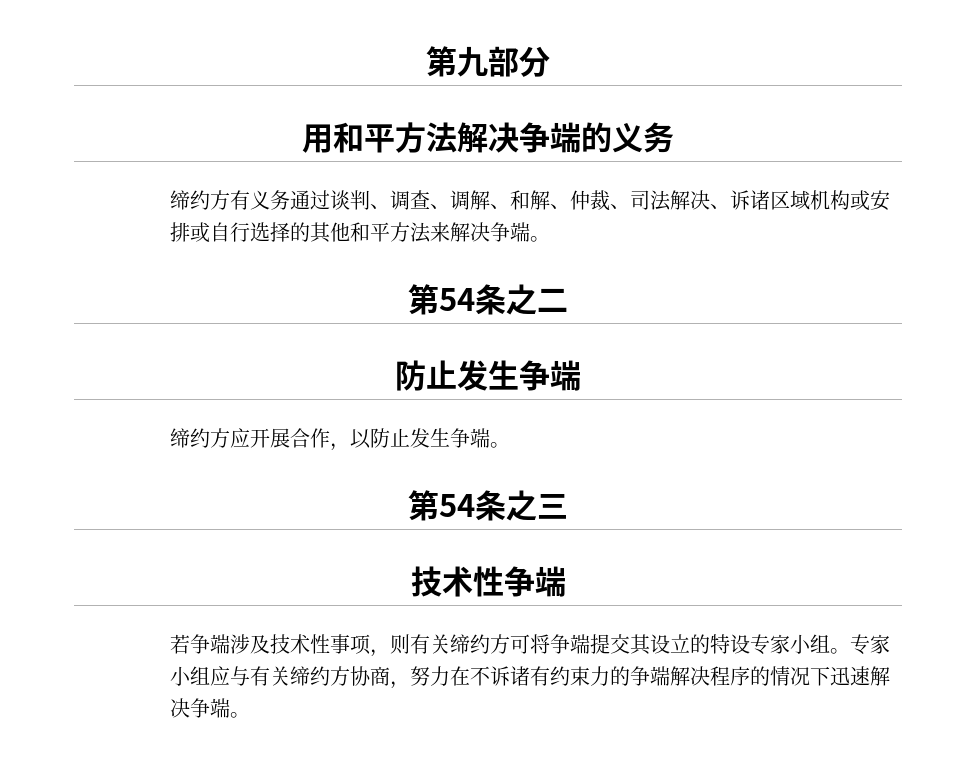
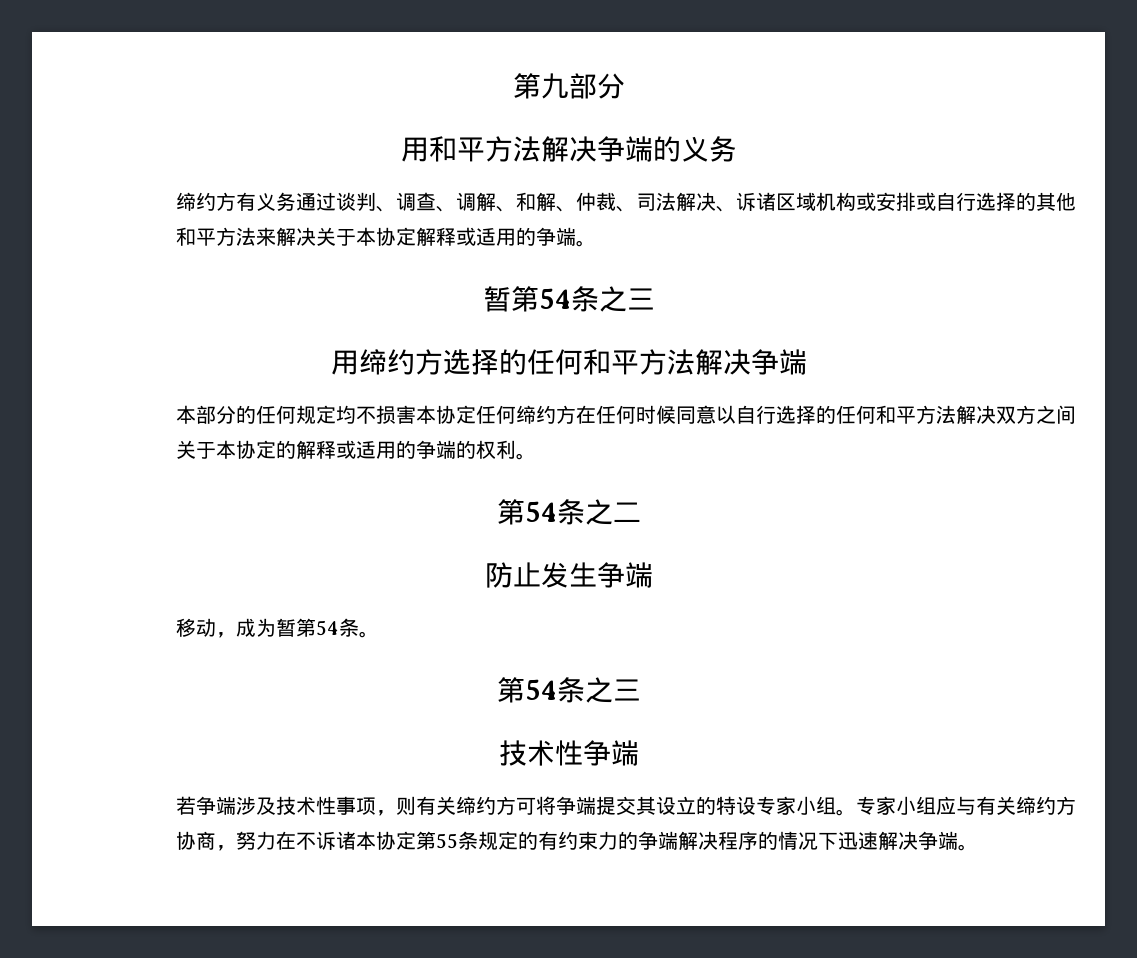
- 缔约方有义务通过谈判、调查、调解、和解、仲裁、司法解决、诉诸区域机构或安排或自行选择的其他和平方法来解决争端。
+ 缔约方有义务通过谈判、调查、调解、和解、仲裁、司法解决、诉诸区域机构或安排或自行选择的其他和平方法来解决关于本协定解释或适用的争端。
+ 暂第54条之三
+ 用缔约方选择的任何和平方法解决争端
+ 本部分的任何规定均不损害本协定任何缔约方在任何时候同意以自行选择的任何和平方法解决双方之间关于本协定的解释或适用的争端的权利。
- 缔约方应开展合作，以防止发生争端。
+ 移动，成为暂第54条。
- 专家小组应与有关缔约方协商，努力在不诉诸有约束力的争端解决程序的情况下迅速解决争端。
+ 专家小组应与有关缔约方协商，努力在不诉诸本协定第55条规定的有约束力的争端解决程序的情况下迅速解决争端。

